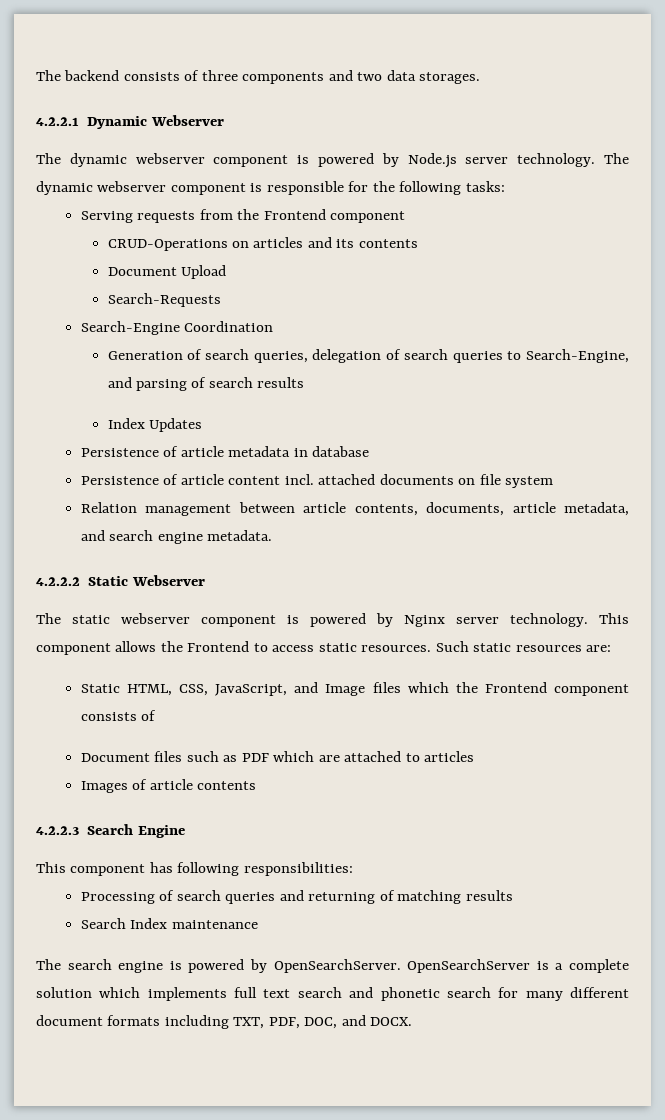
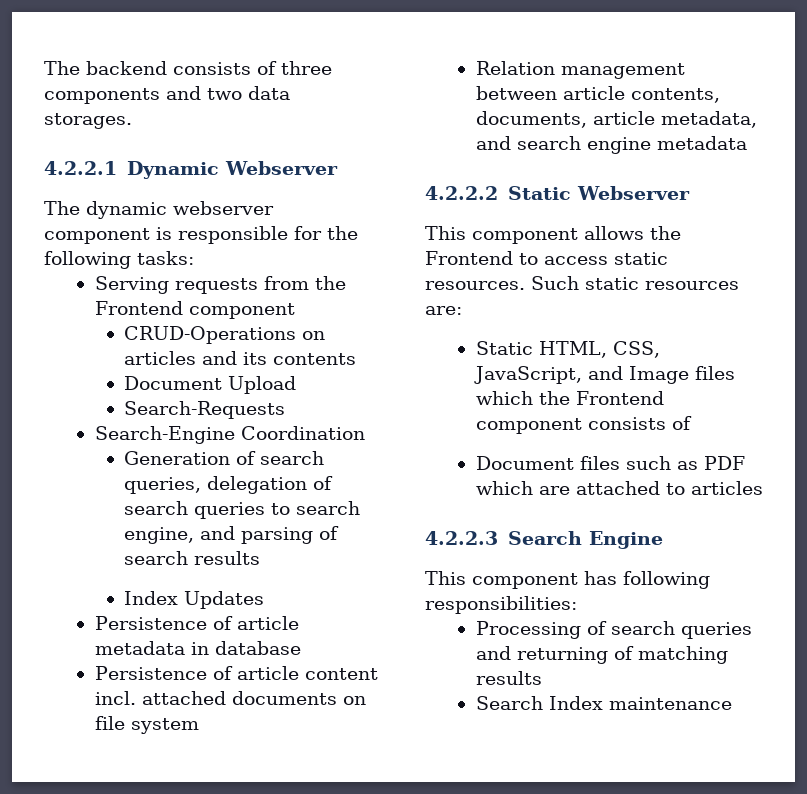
- The dynamic webserver component is powered by Node.js server technology. The dynamic webserver component is responsible for the following tasks:
+ The dynamic webserver component is responsible for the following tasks:
- Generation of search queries, delegation of search queries to Search-Engine, and parsing of search results
+ Generation of search queries, delegation of search queries to search engine, and parsing of search results
- Relation management between article contents, documents, article metadata, and search engine metadata.
+ Relation management between article contents, documents, article metadata, and search engine metadata
- The static webserver component is powered by Nginx server technology.
- Images of article contents
- The search engine is powered by OpenSearchServer. OpenSearchServer is a complete solution which implements full text search and phonetic search for many different document formats including TXT, PDF, DOC, and DOCX.

